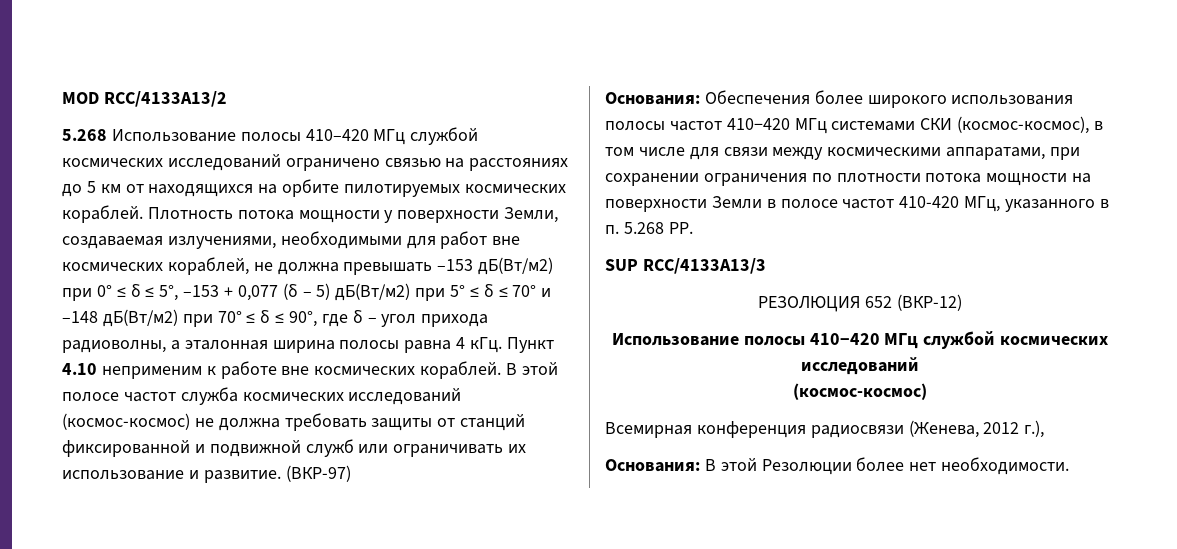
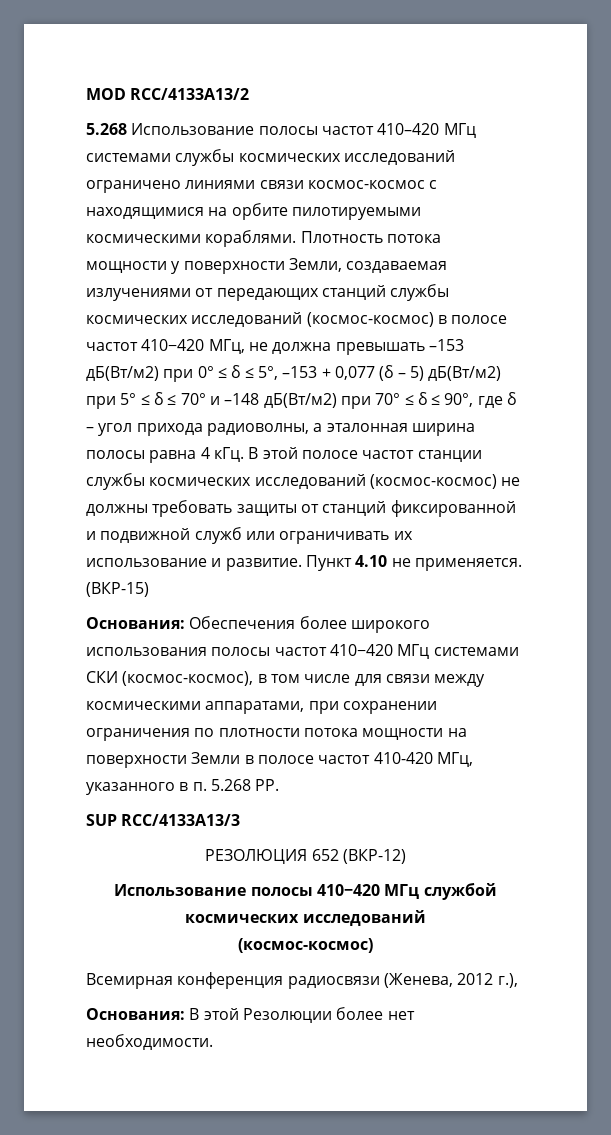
- 5.268 Использование полосы 410–420 МГц службой космических исследований ограничено связью на расстояниях до 5 км от находящихся на орбите пилотируемых космических кораблей.
+ 5.268 Использование полосы частот 410–420 МГц системами службы космических исследований ограничено линиями связи космос-космос с находящимися на орбите пилотируемыми космическими кораблями.
- Плотность потока мощности у поверхности Земли, создаваемая излучениями, необходимыми для работ вне космических кораблей, не должна превышать –153 дБ(Вт/м2) при 0° ≤ δ ≤ 5°, –153 + 0,077 (δ – 5) дБ(Вт/м2) при 5° ≤ δ ≤ 70° и –148 дБ(Вт/м2) при 70° ≤ δ ≤ 90°, где δ – угол прихода радиоволны, а эталонная ширина полосы равна 4 кГц.
+ Плотность потока мощности у поверхности Земли, создаваемая излучениями от передающих станций службы космических исследований (космос-космос) в полосе частот 410−420 МГц, не должна превышать –153 дБ(Вт/м2) при 0° ≤ δ ≤ 5°, –153 + 0,077 (δ – 5) дБ(Вт/м2) при 5° ≤ δ ≤ 70° и –148 дБ(Вт/м2) при 70° ≤ δ ≤ 90°, где δ – угол прихода радиоволны, а эталонная ширина полосы равна 4 кГц.
- Пункт 4.10 неприменим к работе вне космических кораблей.
- В этой полосе частот служба космических исследований (космос-космос) не должна требовать защиты от станций фиксированной и подвижной служб или ограничивать их использование и развитие.
+ В этой полосе частот станции службы космических исследований (космос-космос) не должны требовать защиты от станций фиксированной и подвижной служб или ограничивать их использование и развитие.
- (ВКР-97)
+ Пункт 4.10 не применяется. (ВКР-15)

